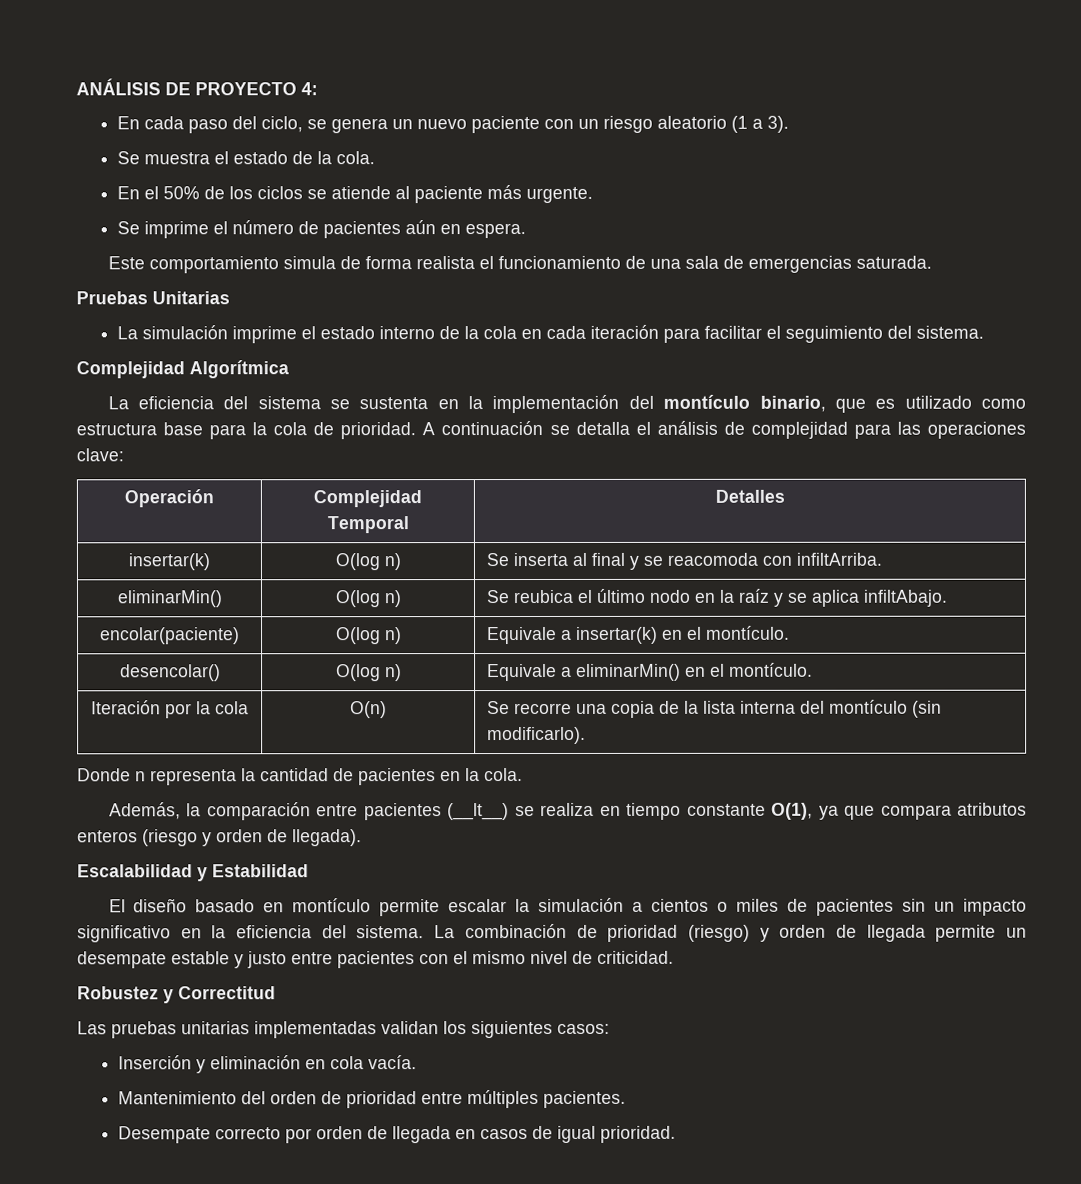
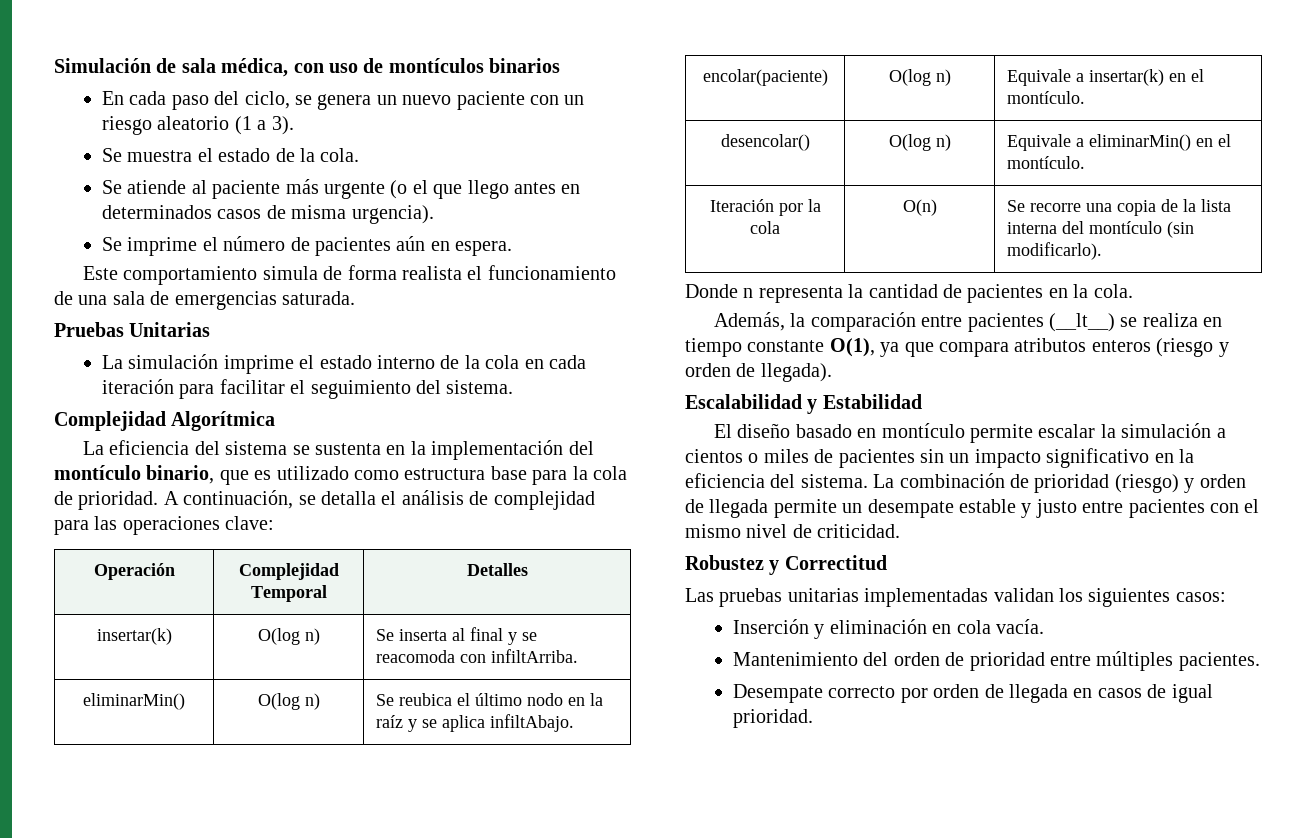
- ANÁLISIS DE PROYECTO 4:
+ Simulación de sala médica, con uso de montículos binarios
- En el 50% de los ciclos se atiende al paciente más urgente.
+ Se atiende al paciente más urgente (o el que llego antes en determinados casos de misma urgencia).
- A continuación se detalla el análisis de complejidad para las operaciones clave:
+ A continuación, se detalla el análisis de complejidad para las operaciones clave:

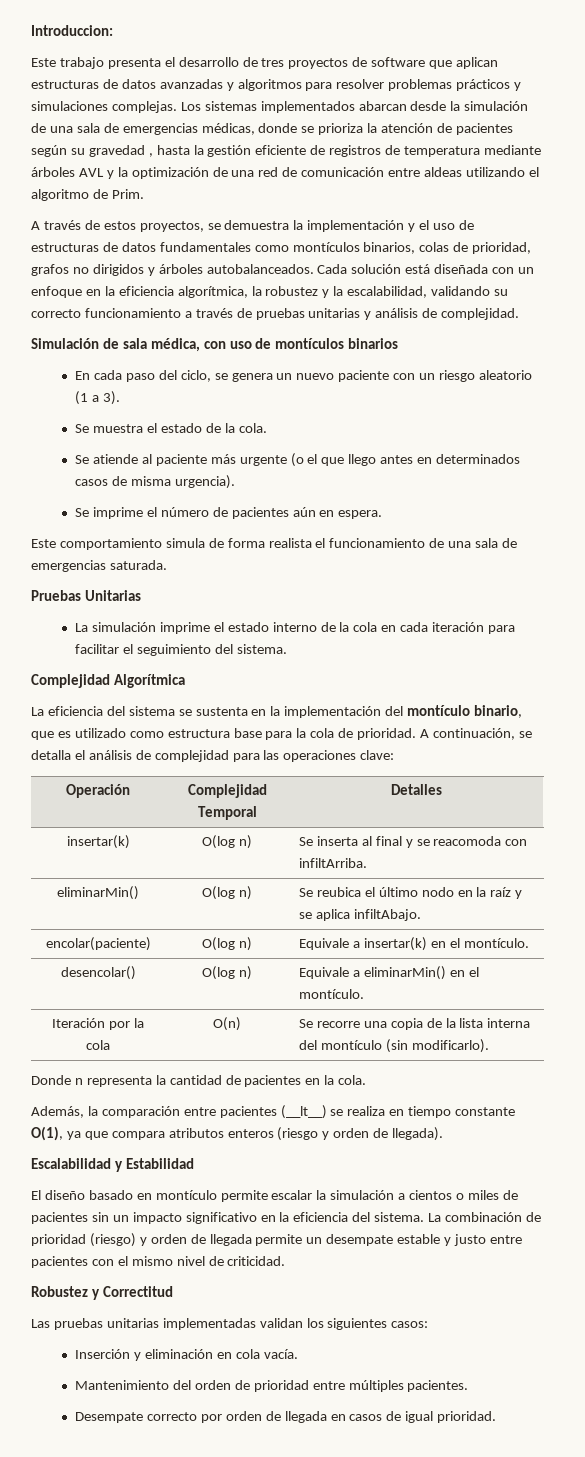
+ Introduccion:
+ Este trabajo presenta el desarrollo de tres proyectos de software que aplican estructuras de datos avanzadas y algoritmos para resolver problemas prácticos y simulaciones complejas. Los sistemas implementados abarcan desde la simulación de una sala de emergencias médicas, donde se prioriza la atención de pacientes según su gravedad , hasta la gestión eficiente de registros de temperatura mediante árboles AVL y la optimización de una red de comunicación entre aldeas utilizando el algoritmo de Prim.
+ A través de estos proyectos, se demuestra la implementación y el uso de estructuras de datos fundamentales como montículos binarios, colas de prioridad, grafos no dirigidos y árboles autobalanceados. Cada solución está diseñada con un enfoque en la eficiencia algorítmica, la robustez y la escalabilidad, validando su correcto funcionamiento a través de pruebas unitarias y análisis de complejidad.

